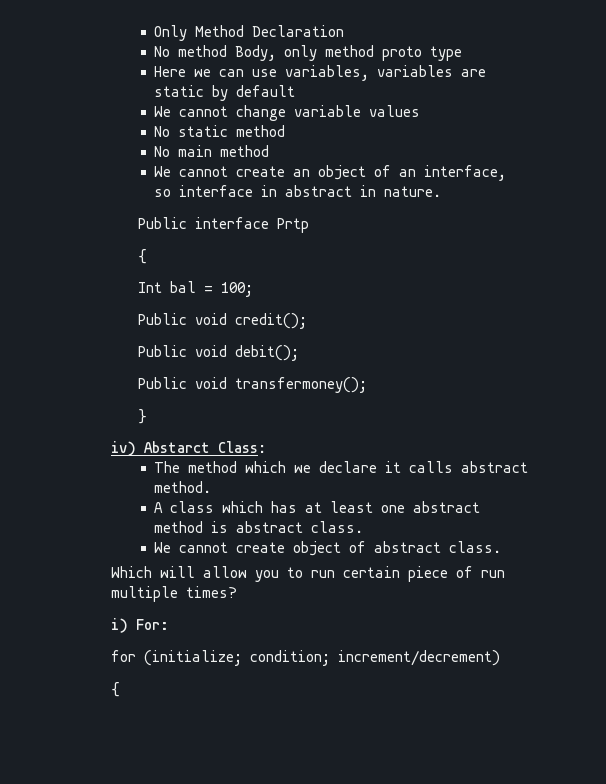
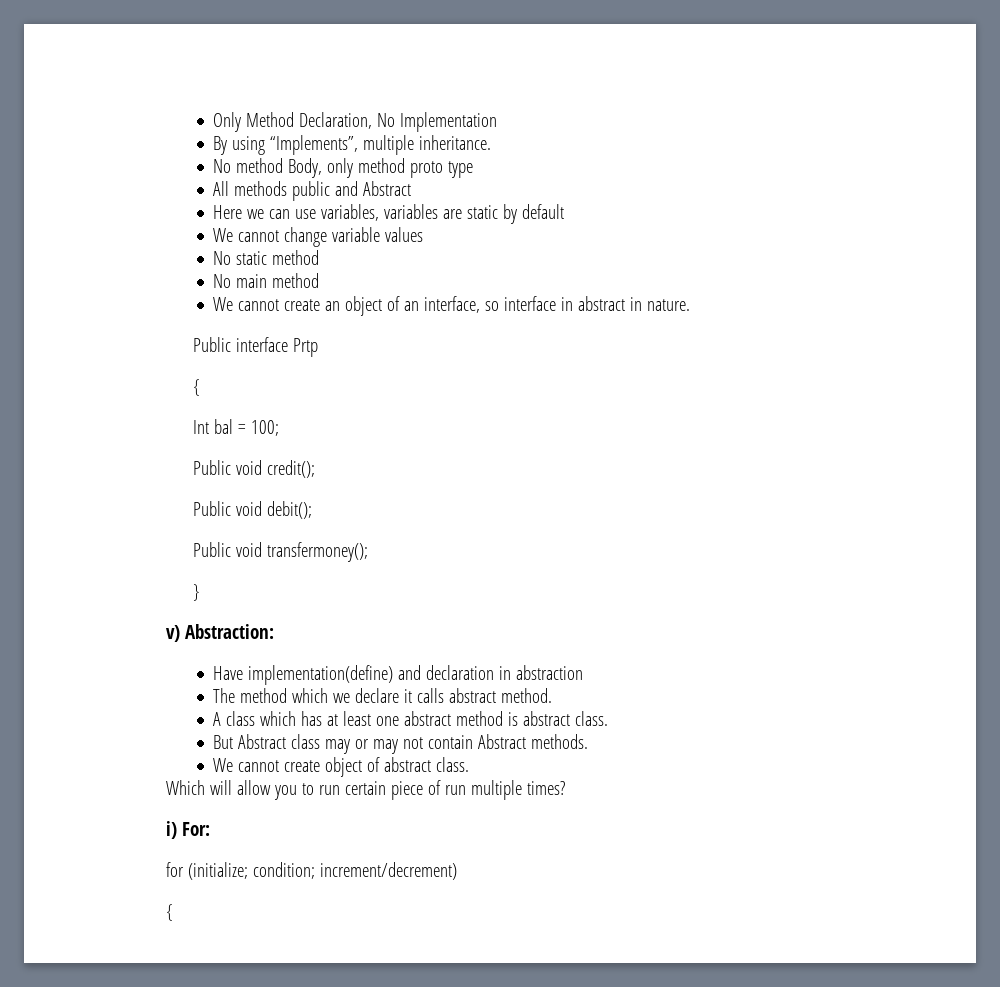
- Only Method Declaration
+ Only Method Declaration, No Implementation
+ By using “Implements”, multiple inheritance.
+ All methods public and Abstract
- iv) Abstarct Class:
+ v) Abstraction:
+ Have implementation(define) and declaration in abstraction
+ But Abstract class may or may not contain Abstract methods.

